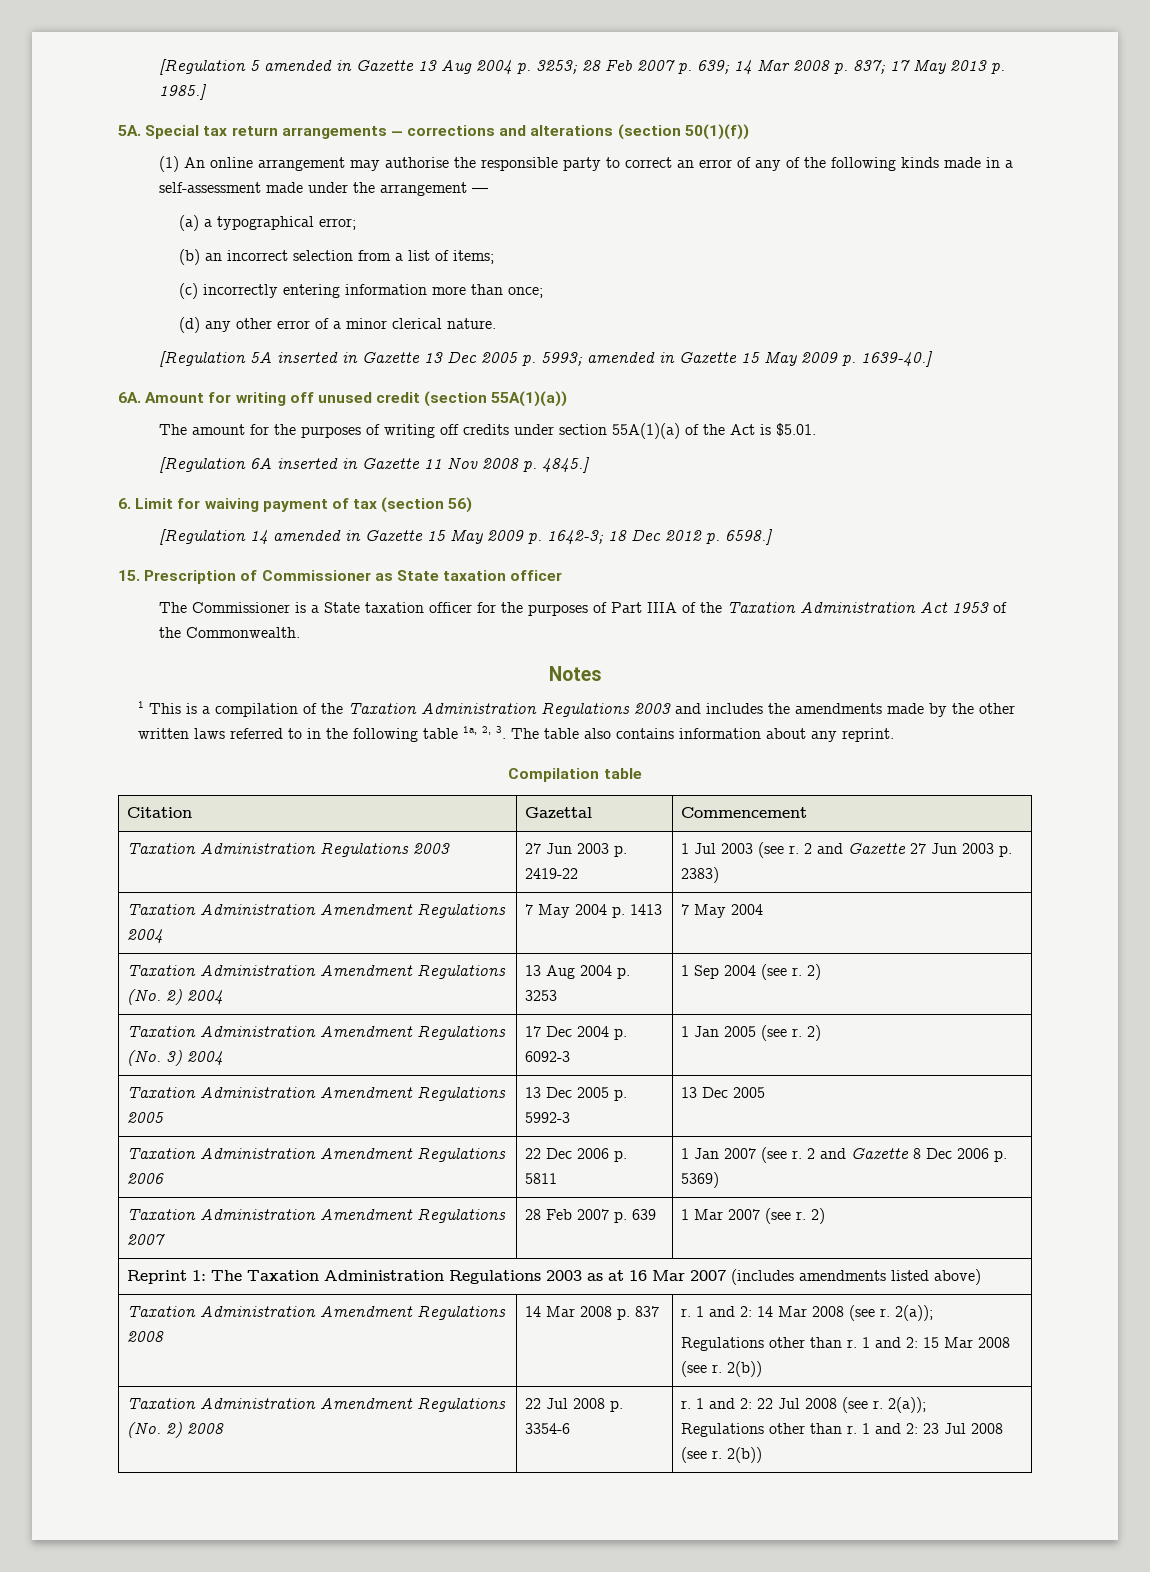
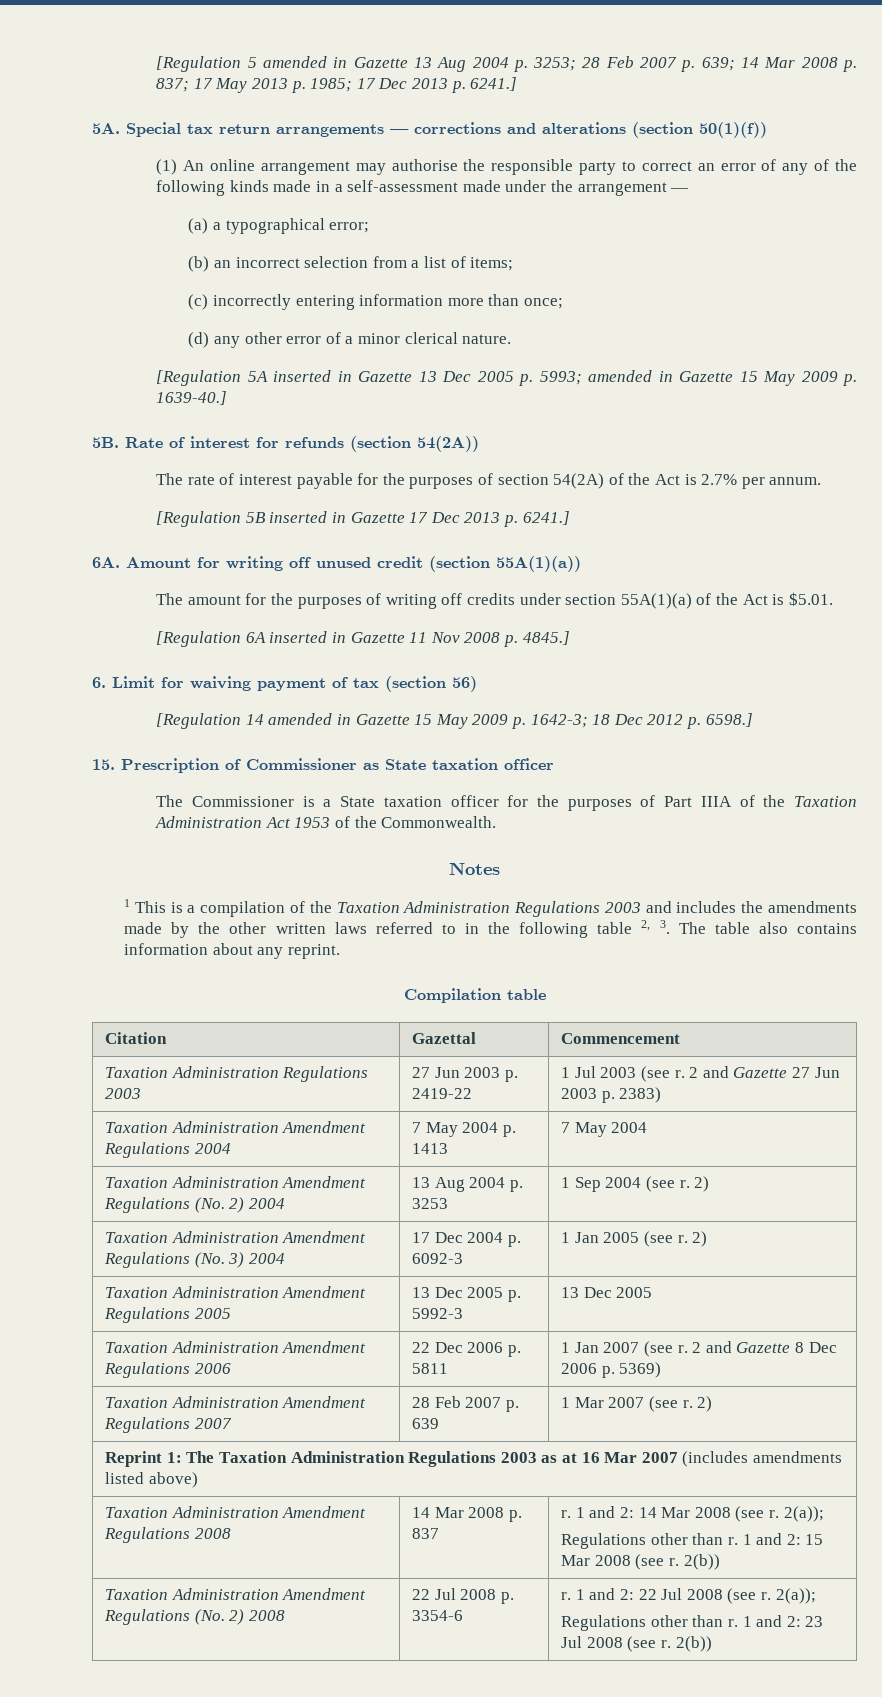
- [Regulation 5 amended in Gazette 13 Aug 2004 p. 3253; 28 Feb 2007 p. 639; 14 Mar 2008 p. 837; 17 May 2013 p. 1985.]
+ [Regulation 5 amended in Gazette 13 Aug 2004 p. 3253; 28 Feb 2007 p. 639; 14 Mar 2008 p. 837; 17 May 2013 p. 1985; 17 Dec 2013 p. 6241.]
+ 5B. Rate of interest for refunds (section 54(2A))
+ The rate of interest payable for the purposes of section 54(2A) of the Act is 2.7% per annum.
+ [Regulation 5B inserted in Gazette 17 Dec 2013 p. 6241.]
- 1 This is a compilation of the Taxation Administration Regulations 2003 and includes the amendments made by the other written laws referred to in the following table 1a, 2, 3. The table also contains information about any reprint.
+ 1 This is a compilation of the Taxation Administration Regulations 2003 and includes the amendments made by the other written laws referred to in the following table 2, 3. The table also contains information about any reprint.

